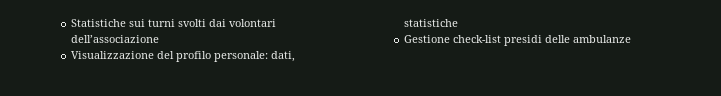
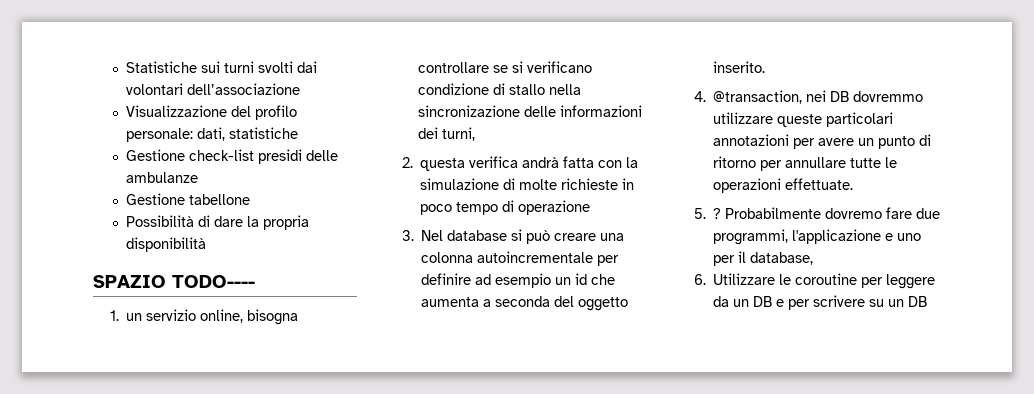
+ Gestione tabellone
+ Possibilità di dare la propria disponibilità
+ SPAZIO TODO----
+ 1. un servizio online, bisogna controllare se si verificano condizione di stallo nella sincronizazione delle informazioni dei turni,
+ 2. questa verifica andrà fatta con la simulazione di molte richieste in poco tempo di operazione
+ 3. Nel database si può creare una colonna autoincrementale per definire ad esempio un id che aumenta a seconda del oggetto inserito.
+ 4. @transaction, nei DB dovremmo utilizzare queste particolari annotazioni per avere un punto di ritorno per annullare tutte le operazioni effettuate.
+ 5. ? Probabilmente dovremo fare due programmi, l'applicazione e uno per il database,
+ 6. Utilizzare le coroutine per leggere da un DB e per scrivere su un DB

